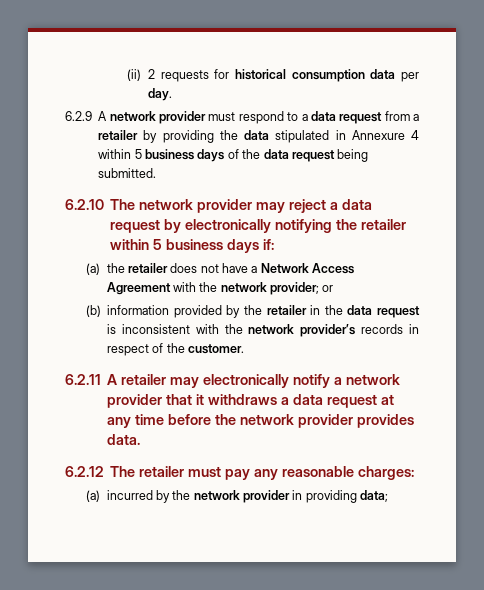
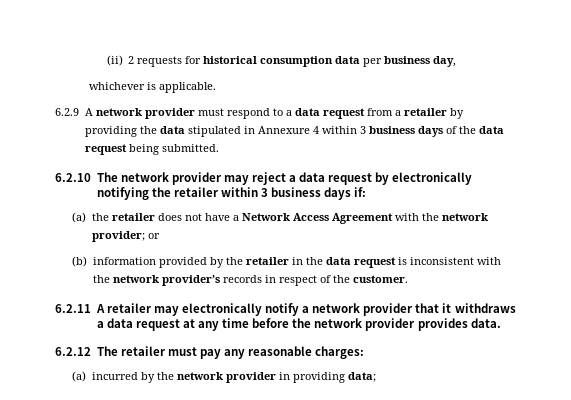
- (ii) 2 requests for historical consumption data per day.
+ (ii) 2 requests for historical consumption data per business day,
+ whichever is applicable.
- 6.2.9 A network provider must respond to a data request from a retailer by providing the data stipulated in Annexure 4 within 5 business days of the data request being submitted.
+ 6.2.9 A network provider must respond to a data request from a retailer by providing the data stipulated in Annexure 4 within 3 business days of the data request being submitted.
- 6.2.10 The network provider may reject a data request by electronically notifying the retailer within 5 business days if:
+ 6.2.10 The network provider may reject a data request by electronically notifying the retailer within 3 business days if:

